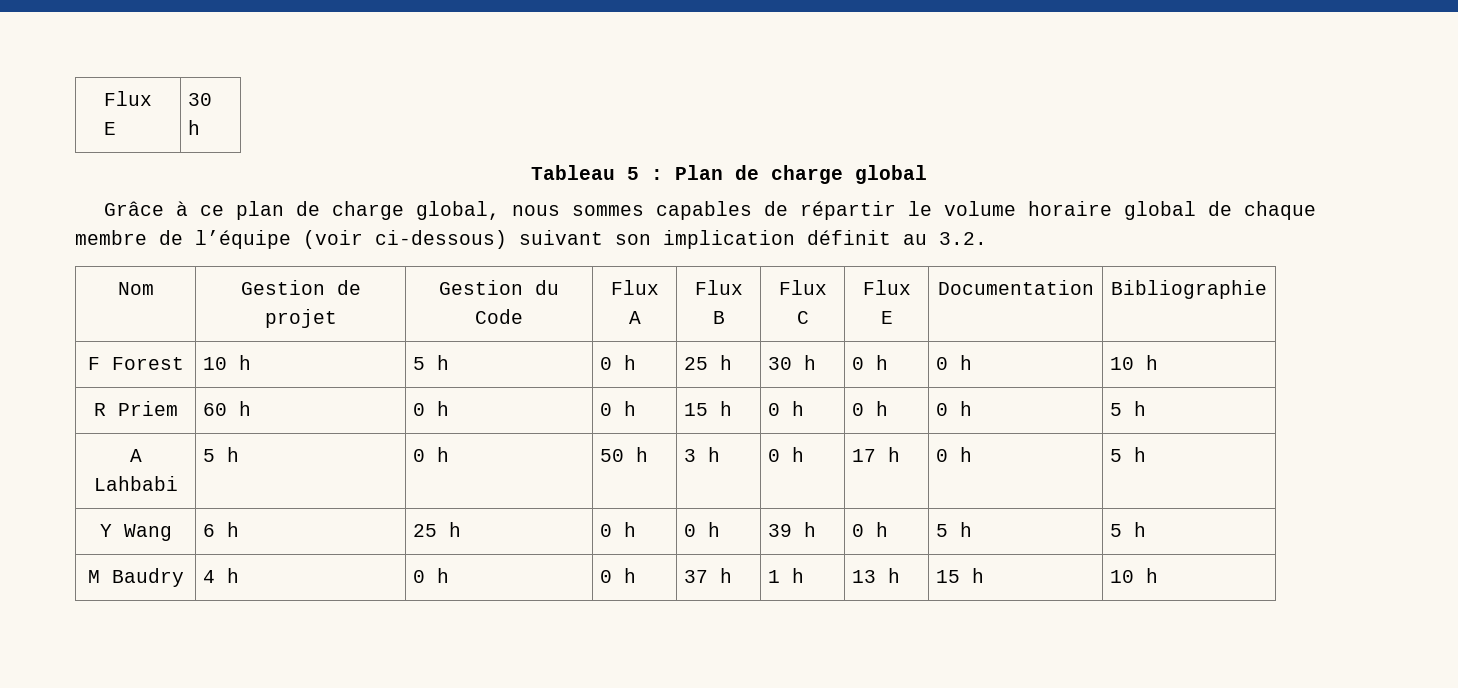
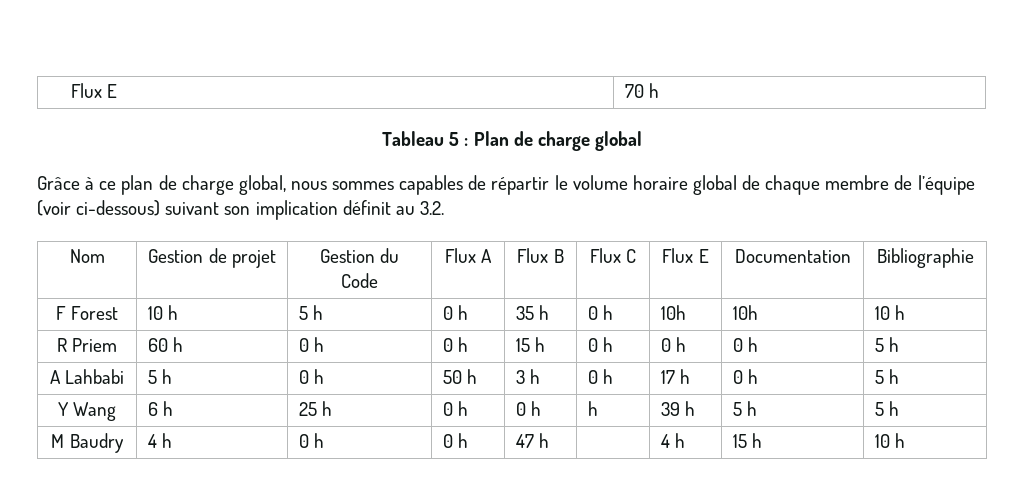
- Flux E | 30 h
+ Flux E | 70 h
- F Forest | 10 h | 5 h | 0 h | 25 h | 30 h | 0 h | 0 h | 10 h
+ F Forest | 10 h | 5 h | 0 h | 35 h | 0 h | 10h | 10h | 10 h
- Y Wang | 6 h | 25 h | 0 h | 0 h | 39 h | 0 h | 5 h | 5 h
+ Y Wang | 6 h | 25 h | 0 h | 0 h | h | 39 h | 5 h | 5 h
- M Baudry | 4 h | 0 h | 0 h | 37 h | 1 h | 13 h | 15 h | 10 h
+ M Baudry | 4 h | 0 h | 0 h | 47 h | | 4 h | 15 h | 10 h

